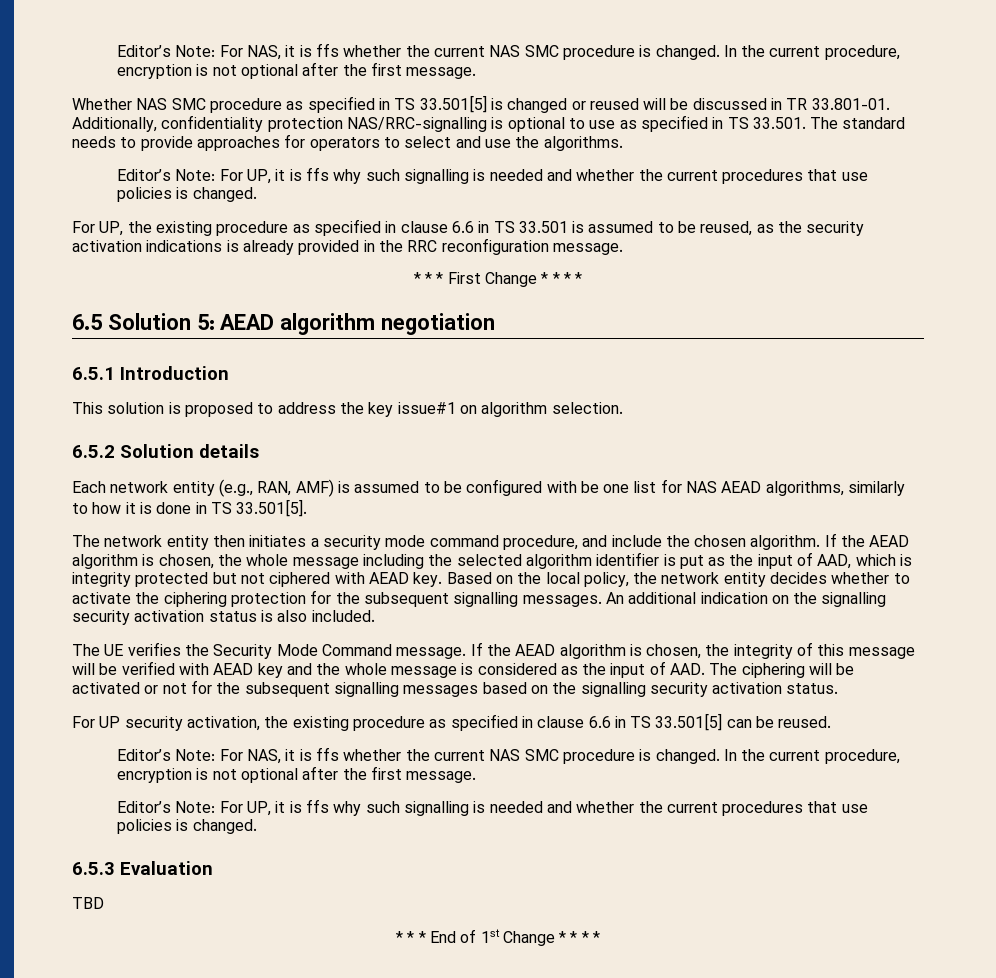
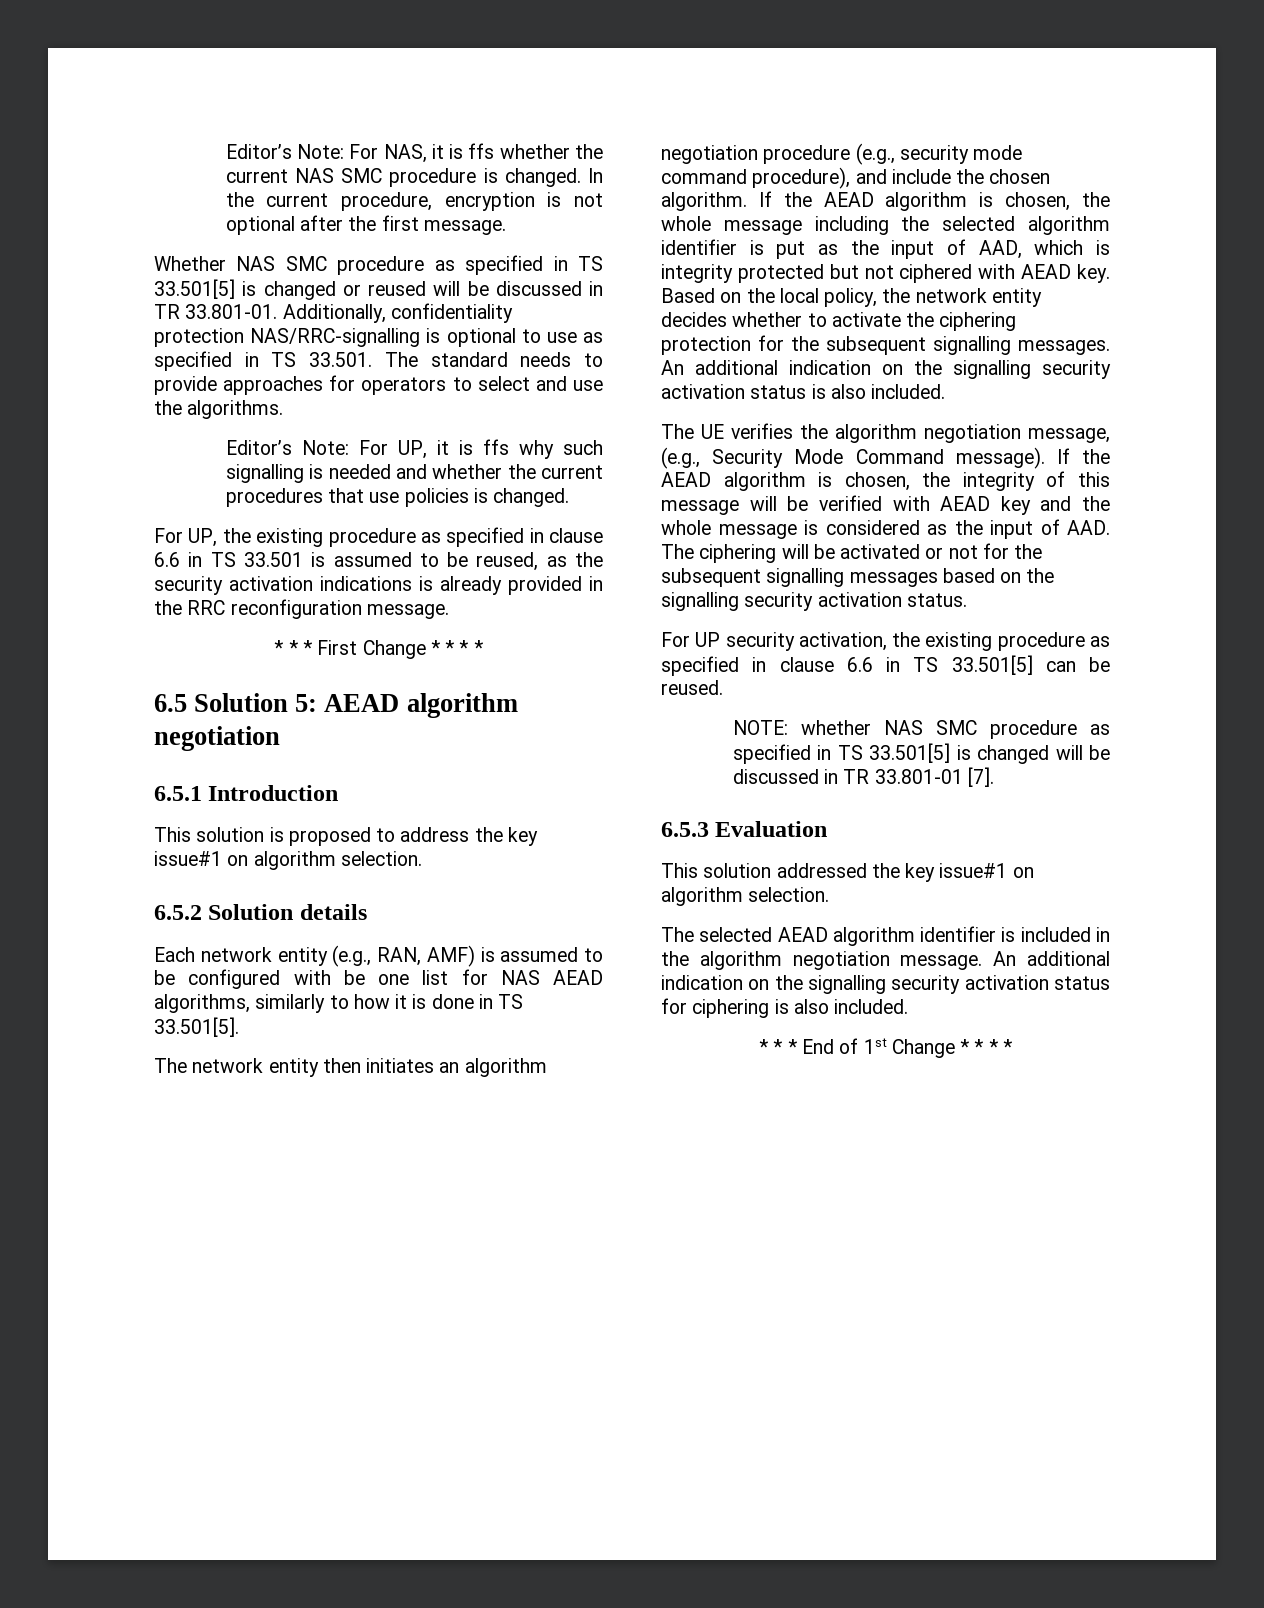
- The network entity then initiates a security mode command procedure, and include the chosen algorithm.
+ The network entity then initiates an algorithm negotiation procedure (e.g., security mode command procedure), and include the chosen algorithm.
- The UE verifies the Security Mode Command message.
+ The UE verifies the algorithm negotiation message, (e.g., Security Mode Command message).
  For UP security activation, the existing procedure as specified in clause 6.6 in TS 33.501[5] can be reused.
- Editor’s Note: For NAS, it is ffs whether the current NAS SMC procedure is changed. In the current procedure, encryption is not optional after the first message.
- Editor’s Note: For UP, it is ffs why such signalling is needed and whether the current procedures that use policies is changed.
+ NOTE: whether NAS SMC procedure as specified in TS 33.501[5] is changed will be discussed in TR 33.801-01 [7].
  6.5.3 Evaluation
- TBD
+ This solution addressed the key issue#1 on algorithm selection.
+ The selected AEAD algorithm identifier is included in the algorithm negotiation message. An additional indication on the signalling security activation status for ciphering is also included.

